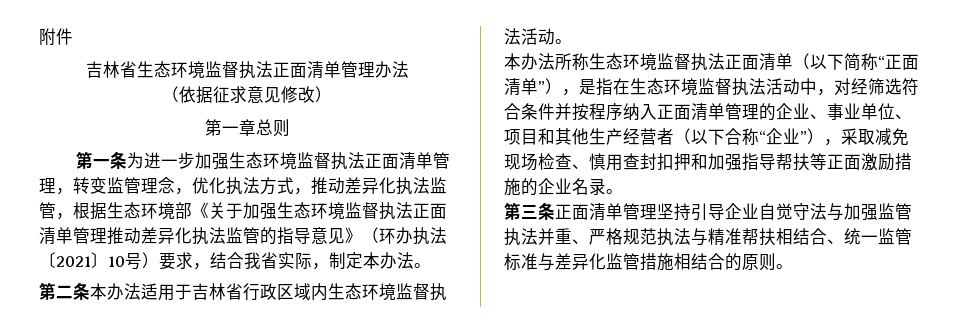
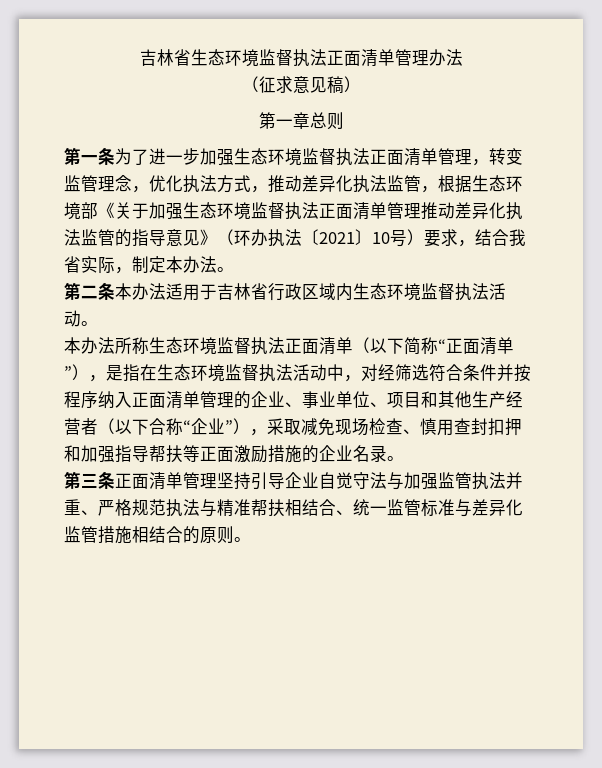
- 附件
- （依据征求意见修改）
+ （征求意见稿）
- 第一条为进一步加强生态环境监督执法正面清单管理，转变监管理念，优化执法方式，推动差异化执法监管，根据生态环境部《关于加强生态环境监督执法正面清单管理推动差异化执法监管的指导意见》（环办执法〔2021〕10号）要求，结合我省实际，制定本办法。
+ 第一条为了进一步加强生态环境监督执法正面清单管理，转变监管理念，优化执法方式，推动差异化执法监管，根据生态环境部《关于加强生态环境监督执法正面清单管理推动差异化执法监管的指导意见》（环办执法〔2021〕10号）要求，结合我省实际，制定本办法。

